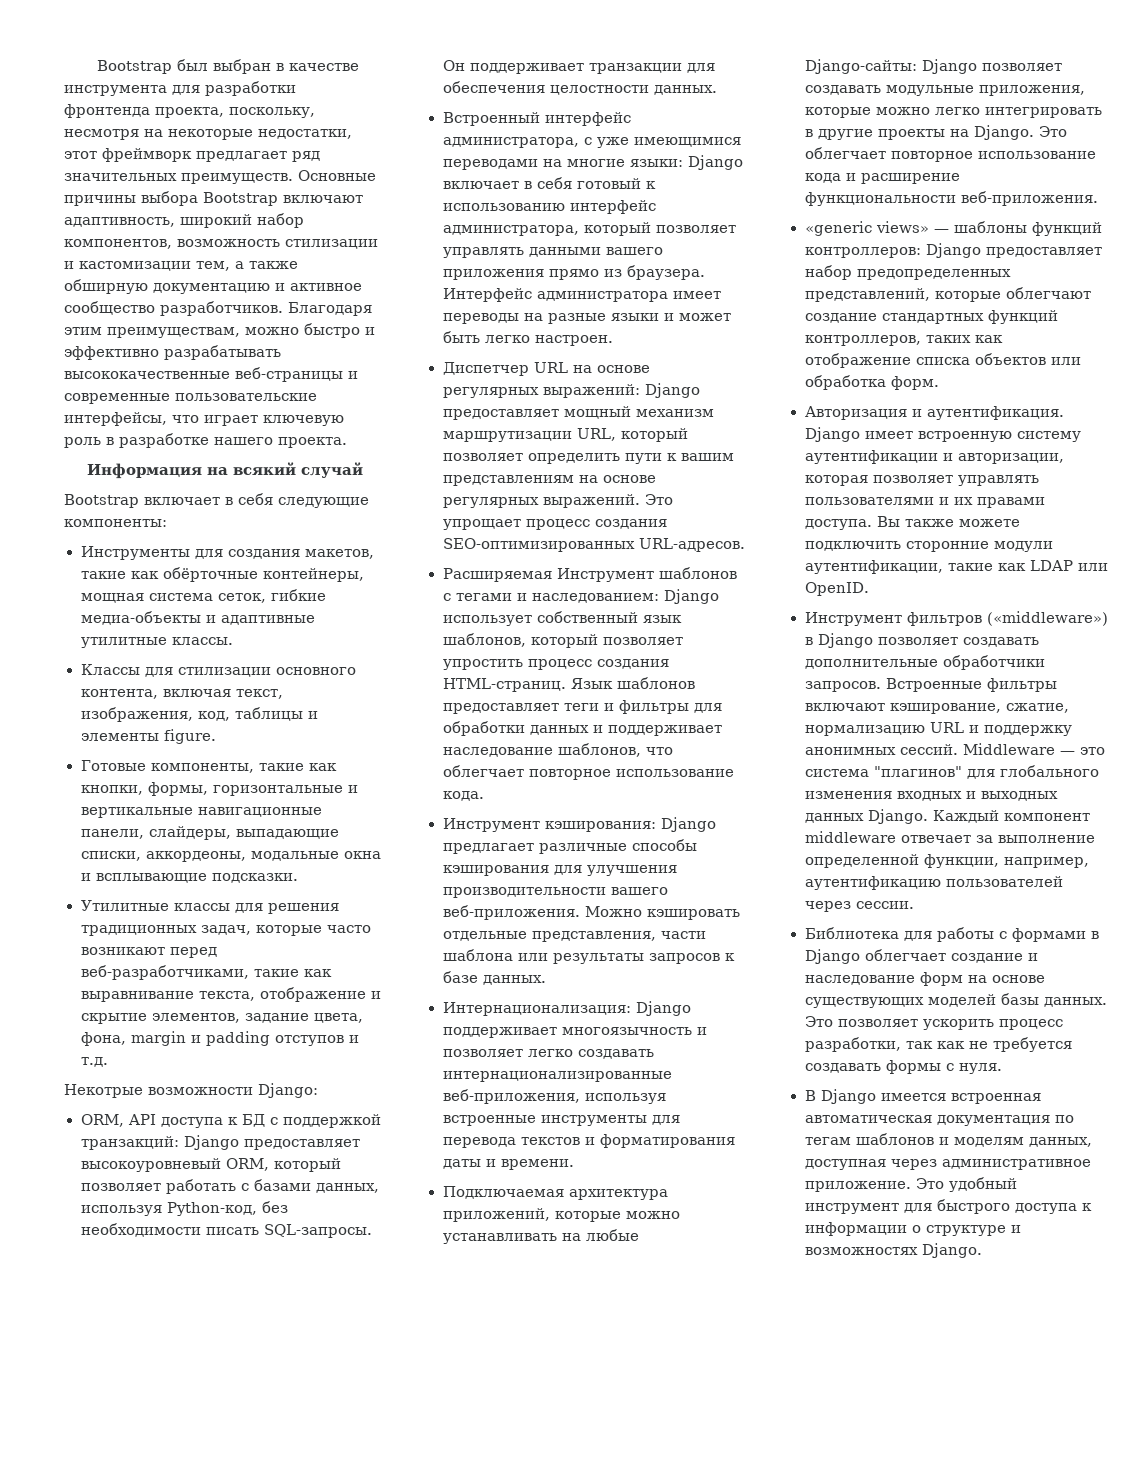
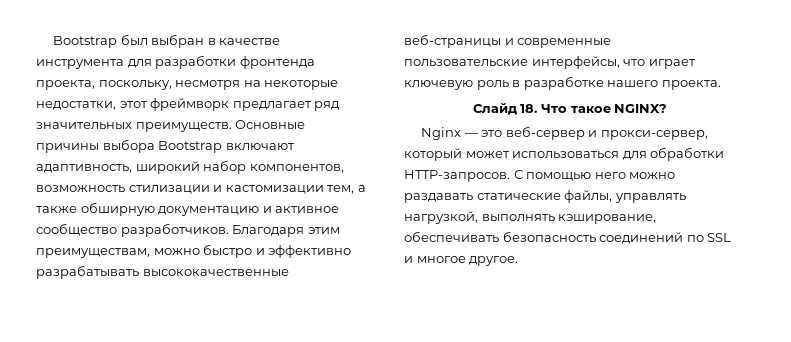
- Информация на всякий случай
- Bootstrap включает в себя следующие компоненты:
- Инструменты для создания макетов, такие как обёрточные контейнеры, мощная система сеток, гибкие медиа-объекты и адаптивные утилитные классы.
- Классы для стилизации основного контента, включая текст, изображения, код, таблицы и элементы figure.
- Готовые компоненты, такие как кнопки, формы, горизонтальные и вертикальные навигационные панели, слайдеры, выпадающие списки, аккордеоны, модальные окна и всплывающие подсказки.
- Утилитные классы для решения традиционных задач, которые часто возникают перед веб-разработчиками, такие как выравнивание текста, отображение и скрытие элементов, задание цвета, фона, margin и padding отступов и т.д.
- Некотрые возможности Django:
- ORM, API доступа к БД с поддержкой транзакций: Django предоставляет высокоуровневый ORM, который позволяет работать с базами данных, используя Python-код, без необходимости писать SQL-запросы. Он поддерживает транзакции для обеспечения целостности данных.
- Встроенный интерфейс администратора, с уже имеющимися переводами на многие языки: Django включает в себя готовый к использованию интерфейс администратора, который позволяет управлять данными вашего приложения прямо из браузера. Интерфейс администратора имеет переводы на разные языки и может быть легко настроен.
- Диспетчер URL на основе регулярных выражений: Django предоставляет мощный механизм маршрутизации URL, который позволяет определить пути к вашим представлениям на основе регулярных выражений. Это упрощает процесс создания SEO-оптимизированных URL-адресов.
- Расширяемая Инструмент шаблонов с тегами и наследованием: Django использует собственный язык шаблонов, который позволяет упростить процесс создания HTML-страниц. Язык шаблонов предоставляет теги и фильтры для обработки данных и поддерживает наследование шаблонов, что облегчает повторное использование кода.
- Инструмент кэширования: Django предлагает различные способы кэширования для улучшения производительности вашего веб-приложения. Можно кэшировать отдельные представления, части шаблона или результаты запросов к базе данных.
- Интернационализация: Django поддерживает многоязычность и позволяет легко создавать интернационализированные веб-приложения, используя встроенные инструменты для перевода текстов и форматирования даты и времени.
- Подключаемая архитектура приложений, которые можно устанавливать на любые Django-сайты: Django позволяет создавать модульные приложения, которые можно легко интегрировать в другие проекты на Django. Это облегчает повторное использование кода и расширение функциональности веб-приложения.
- «generic views» — шаблоны функций контроллеров: Django предоставляет набор предопределенных представлений, которые облегчают создание стандартных функций контроллеров, таких как отображение списка объектов или обработка форм.
- Авторизация и аутентификация. Django имеет встроенную систему аутентификации и авторизации, которая позволяет управлять пользователями и их правами доступа. Вы также можете подключить сторонние модули аутентификации, такие как LDAP или OpenID.
- Инструмент фильтров («middleware») в Django позволяет создавать дополнительные обработчики запросов. Встроенные фильтры включают кэширование, сжатие, нормализацию URL и поддержку анонимных сессий. Middleware — это система "плагинов" для глобального изменения входных и выходных данных Django. Каждый компонент middleware отвечает за выполнение определенной функции, например, аутентификацию пользователей через сессии.
- Библиотека для работы с формами в Django облегчает создание и наследование форм на основе существующих моделей базы данных. Это позволяет ускорить процесс разработки, так как не требуется создавать формы с нуля.
- В Django имеется встроенная автоматическая документация по тегам шаблонов и моделям данных, доступная через административное приложение. Это удобный инструмент для быстрого доступа к информации о структуре и возможностях Django.
+ Слайд 18. Что такое NGINX?
+ Nginx — это веб-сервер и прокси-сервер, который может использоваться для обработки HTTP-запросов. С помощью него можно раздавать статические файлы, управлять нагрузкой, выполнять кэширование, обеспечивать безопасность соединений по SSL и многое другое.

